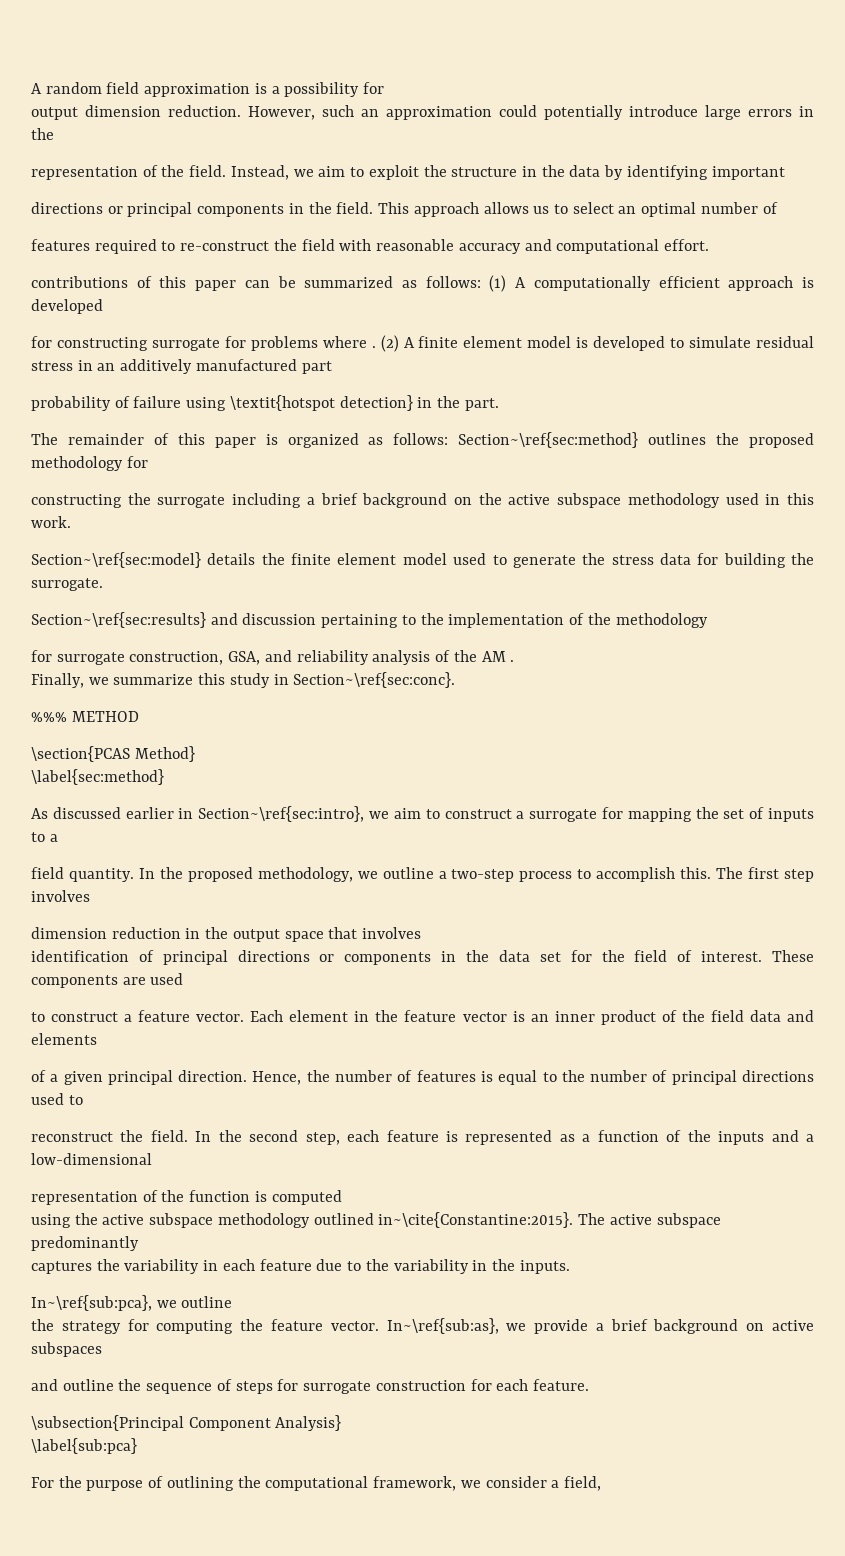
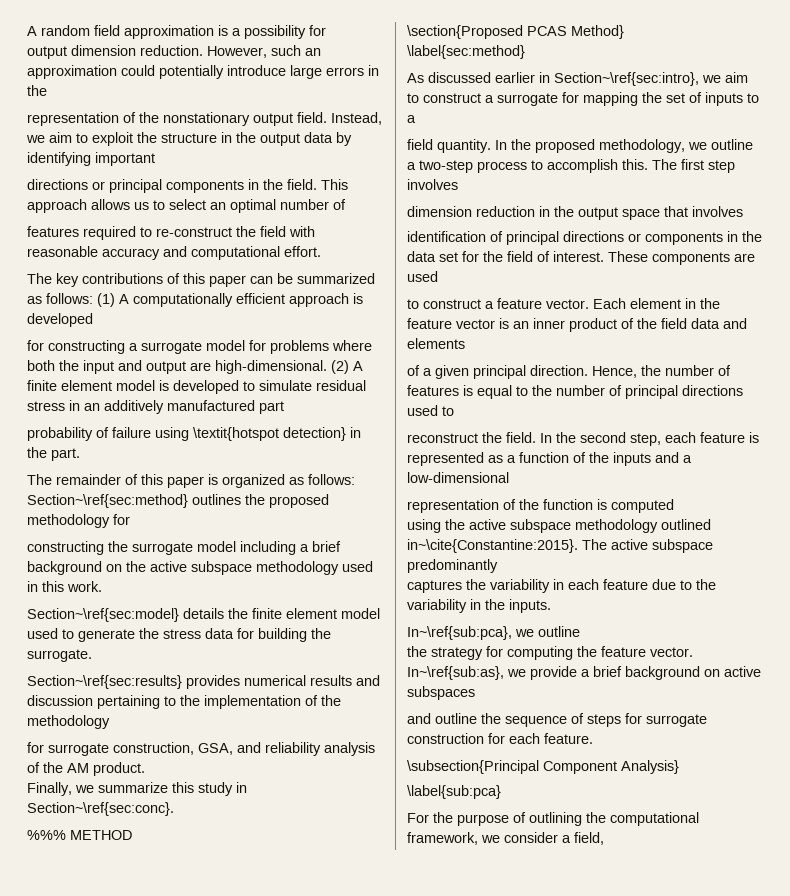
- representation of the field.
+ representation of the nonstationary output field.
- Instead, we aim to exploit the structure in the data by identifying important
+ Instead, we aim to exploit the structure in the output data by identifying important
- contributions of this paper can be summarized as follows: (1) A computationally efficient approach is developed
+ The key contributions of this paper can be summarized as follows: (1) A computationally efficient approach is developed
- for constructing surrogate for problems where .
+ for constructing a surrogate model for problems where both the input and output are high-dimensional.
- constructing the surrogate including a brief background on the active subspace methodology used in this work.
+ constructing the surrogate model including a brief background on the active subspace methodology used in this work.
- Section~\ref{sec:results} and discussion pertaining to the implementation of the methodology
+ Section~\ref{sec:results} provides numerical results and discussion pertaining to the implementation of the methodology
- for surrogate construction, GSA, and reliability analysis of the AM .
+ for surrogate construction, GSA, and reliability analysis of the AM product.
- \section{PCAS Method}
+ \section{Proposed PCAS Method}

